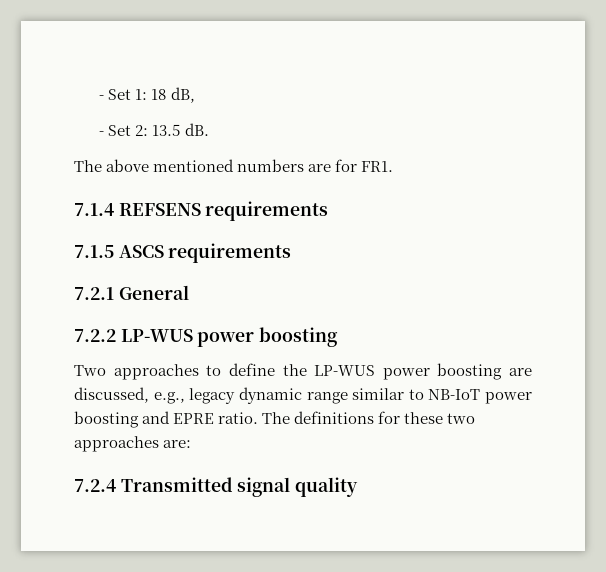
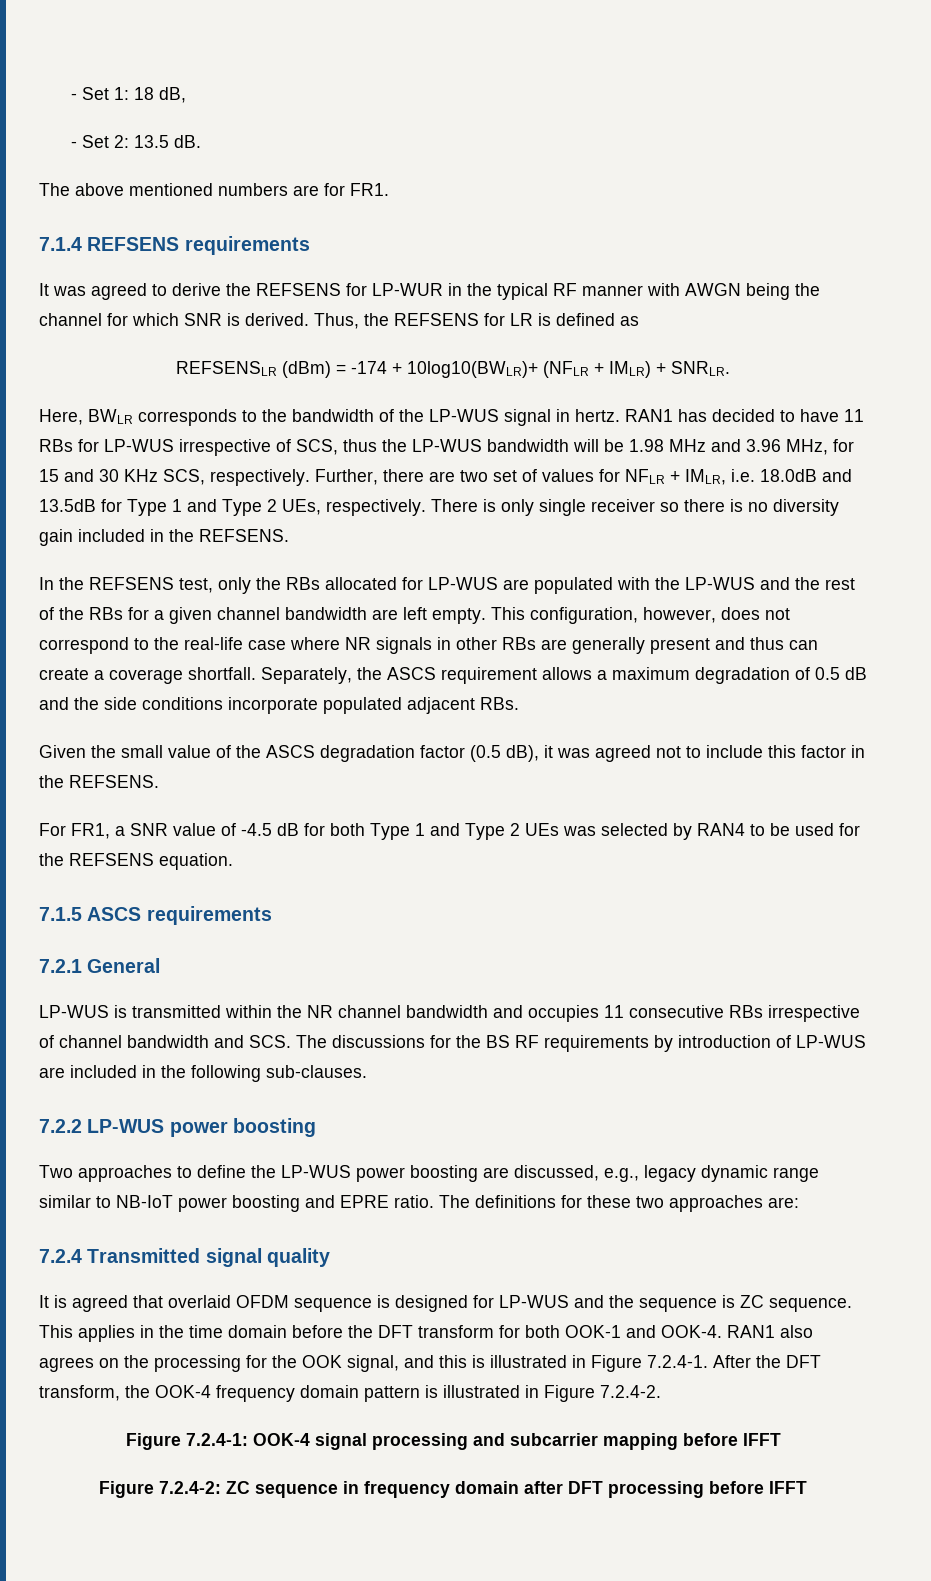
+ It was agreed to derive the REFSENS for LP-WUR in the typical RF manner with AWGN being the channel for which SNR is derived. Thus, the REFSENS for LR is defined as
+ REFSENSLR (dBm) = -174 + 10log10(BWLR)+ (NFLR + IMLR) + SNRLR.
+ Here, BWLR corresponds to the bandwidth of the LP-WUS signal in hertz. RAN1 has decided to have 11 RBs for LP-WUS irrespective of SCS, thus the LP-WUS bandwidth will be 1.98 MHz and 3.96 MHz, for 15 and 30 KHz SCS, respectively. Further, there are two set of values for NFLR + IMLR, i.e. 18.0dB and 13.5dB for Type 1 and Type 2 UEs, respectively. There is only single receiver so there is no diversity gain included in the REFSENS.
+ In the REFSENS test, only the RBs allocated for LP-WUS are populated with the LP-WUS and the rest of the RBs for a given channel bandwidth are left empty. This configuration, however, does not correspond to the real-life case where NR signals in other RBs are generally present and thus can create a coverage shortfall. Separately, the ASCS requirement allows a maximum degradation of 0.5 dB and the side conditions incorporate populated adjacent RBs.
+ Given the small value of the ASCS degradation factor (0.5 dB), it was agreed not to include this factor in the REFSENS.
+ For FR1, a SNR value of -4.5 dB for both Type 1 and Type 2 UEs was selected by RAN4 to be used for the REFSENS equation.
+ LP-WUS is transmitted within the NR channel bandwidth and occupies 11 consecutive RBs irrespective of channel bandwidth and SCS. The discussions for the BS RF requirements by introduction of LP-WUS are included in the following sub-clauses.
+ It is agreed that overlaid OFDM sequence is designed for LP-WUS and the sequence is ZC sequence. This applies in the time domain before the DFT transform for both OOK-1 and OOK-4. RAN1 also agrees on the processing for the OOK signal, and this is illustrated in Figure 7.2.4-1. After the DFT transform, the OOK-4 frequency domain pattern is illustrated in Figure 7.2.4-2.
+ Figure 7.2.4-1: OOK-4 signal processing and subcarrier mapping before IFFT
+ Figure 7.2.4-2: ZC sequence in frequency domain after DFT processing before IFFT

